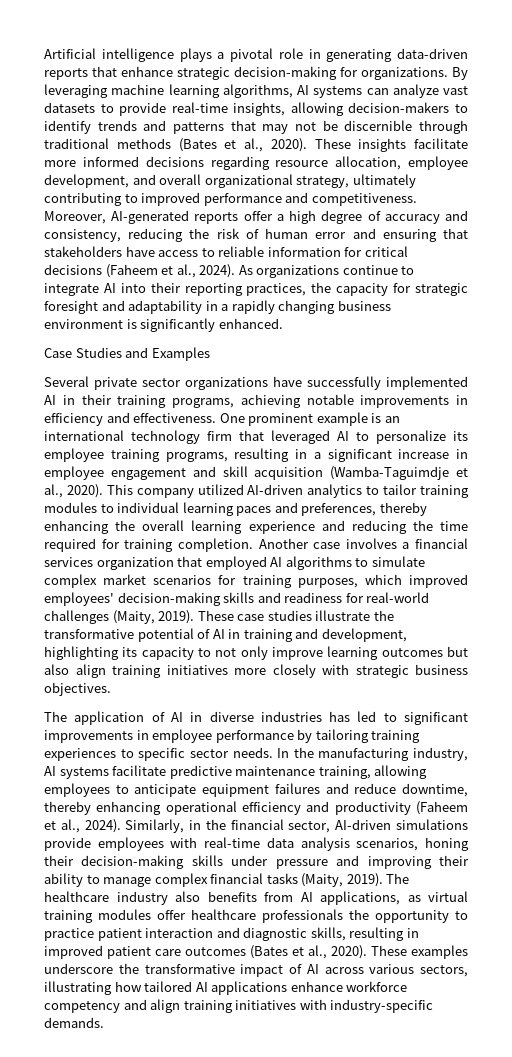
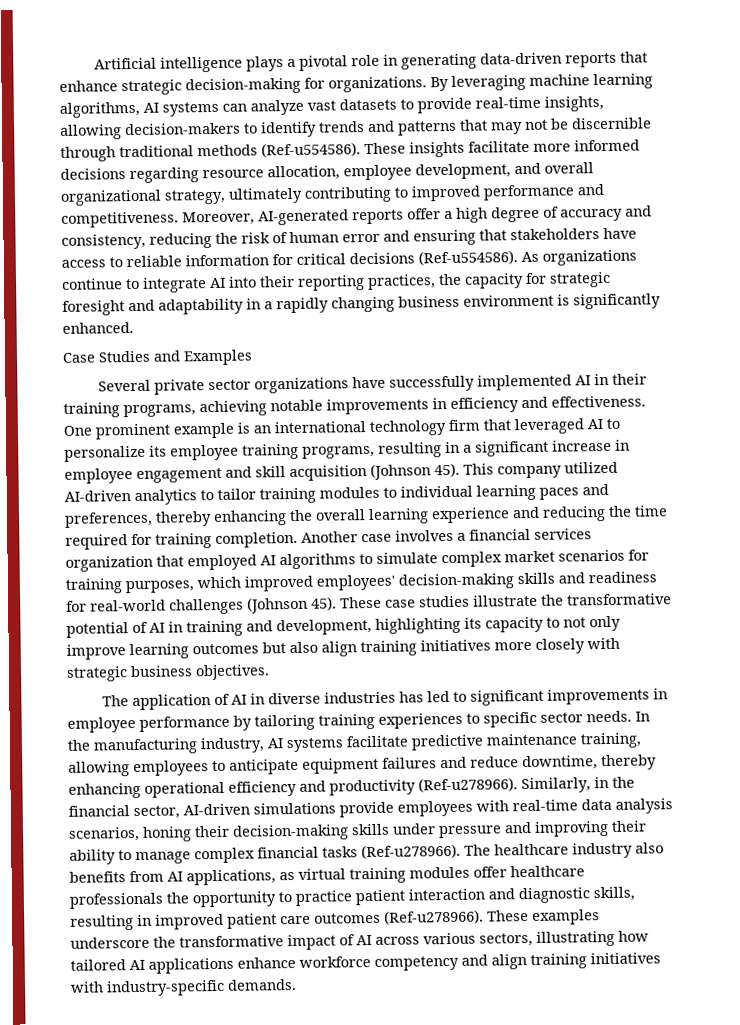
- By leveraging machine learning algorithms, AI systems can analyze vast datasets to provide real-time insights, allowing decision-makers to identify trends and patterns that may not be discernible through traditional methods (Bates et al., 2020).
+ By leveraging machine learning algorithms, AI systems can analyze vast datasets to provide real-time insights, allowing decision-makers to identify trends and patterns that may not be discernible through traditional methods (Ref-u554586).
- Moreover, AI-generated reports offer a high degree of accuracy and consistency, reducing the risk of human error and ensuring that stakeholders have access to reliable information for critical decisions (Faheem et al., 2024).
+ Moreover, AI-generated reports offer a high degree of accuracy and consistency, reducing the risk of human error and ensuring that stakeholders have access to reliable information for critical decisions (Ref-u554586).
- One prominent example is an international technology firm that leveraged AI to personalize its employee training programs, resulting in a significant increase in employee engagement and skill acquisition (Wamba-Taguimdje et al., 2020).
+ One prominent example is an international technology firm that leveraged AI to personalize its employee training programs, resulting in a significant increase in employee engagement and skill acquisition (Johnson 45).
- Another case involves a financial services organization that employed AI algorithms to simulate complex market scenarios for training purposes, which improved employees' decision-making skills and readiness for real-world challenges (Maity, 2019).
+ Another case involves a financial services organization that employed AI algorithms to simulate complex market scenarios for training purposes, which improved employees' decision-making skills and readiness for real-world challenges (Johnson 45).
- In the manufacturing industry, AI systems facilitate predictive maintenance training, allowing employees to anticipate equipment failures and reduce downtime, thereby enhancing operational efficiency and productivity (Faheem et al., 2024).
+ In the manufacturing industry, AI systems facilitate predictive maintenance training, allowing employees to anticipate equipment failures and reduce downtime, thereby enhancing operational efficiency and productivity (Ref-u278966).
- Similarly, in the financial sector, AI-driven simulations provide employees with real-time data analysis scenarios, honing their decision-making skills under pressure and improving their ability to manage complex financial tasks (Maity, 2019).
+ Similarly, in the financial sector, AI-driven simulations provide employees with real-time data analysis scenarios, honing their decision-making skills under pressure and improving their ability to manage complex financial tasks (Ref-u278966).
- The healthcare industry also benefits from AI applications, as virtual training modules offer healthcare professionals the opportunity to practice patient interaction and diagnostic skills, resulting in improved patient care outcomes (Bates et al., 2020).
+ The healthcare industry also benefits from AI applications, as virtual training modules offer healthcare professionals the opportunity to practice patient interaction and diagnostic skills, resulting in improved patient care outcomes (Ref-u278966).

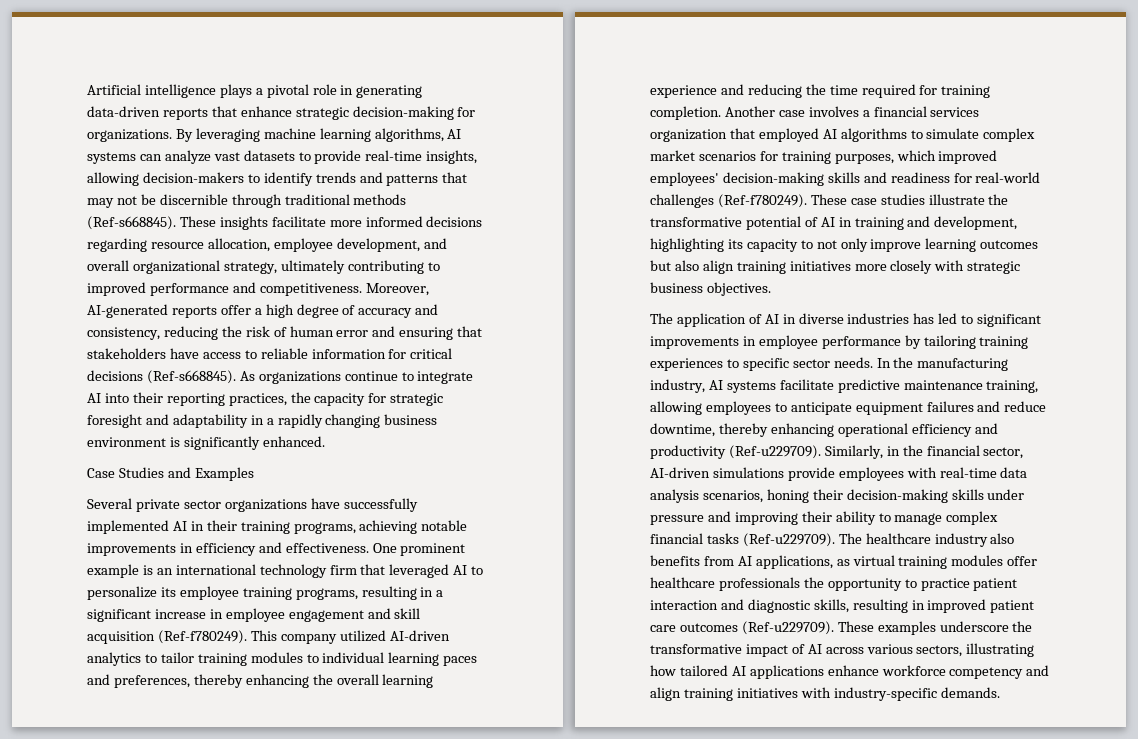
- By leveraging machine learning algorithms, AI systems can analyze vast datasets to provide real-time insights, allowing decision-makers to identify trends and patterns that may not be discernible through traditional methods (Ref-u554586).
+ By leveraging machine learning algorithms, AI systems can analyze vast datasets to provide real-time insights, allowing decision-makers to identify trends and patterns that may not be discernible through traditional methods (Ref-s668845).
- Moreover, AI-generated reports offer a high degree of accuracy and consistency, reducing the risk of human error and ensuring that stakeholders have access to reliable information for critical decisions (Ref-u554586).
+ Moreover, AI-generated reports offer a high degree of accuracy and consistency, reducing the risk of human error and ensuring that stakeholders have access to reliable information for critical decisions (Ref-s668845).
- One prominent example is an international technology firm that leveraged AI to personalize its employee training programs, resulting in a significant increase in employee engagement and skill acquisition (Johnson 45).
+ One prominent example is an international technology firm that leveraged AI to personalize its employee training programs, resulting in a significant increase in employee engagement and skill acquisition (Ref-f780249).
- Another case involves a financial services organization that employed AI algorithms to simulate complex market scenarios for training purposes, which improved employees' decision-making skills and readiness for real-world challenges (Johnson 45).
+ Another case involves a financial services organization that employed AI algorithms to simulate complex market scenarios for training purposes, which improved employees' decision-making skills and readiness for real-world challenges (Ref-f780249).
- In the manufacturing industry, AI systems facilitate predictive maintenance training, allowing employees to anticipate equipment failures and reduce downtime, thereby enhancing operational efficiency and productivity (Ref-u278966).
+ In the manufacturing industry, AI systems facilitate predictive maintenance training, allowing employees to anticipate equipment failures and reduce downtime, thereby enhancing operational efficiency and productivity (Ref-u229709).
- Similarly, in the financial sector, AI-driven simulations provide employees with real-time data analysis scenarios, honing their decision-making skills under pressure and improving their ability to manage complex financial tasks (Ref-u278966).
+ Similarly, in the financial sector, AI-driven simulations provide employees with real-time data analysis scenarios, honing their decision-making skills under pressure and improving their ability to manage complex financial tasks (Ref-u229709).
- The healthcare industry also benefits from AI applications, as virtual training modules offer healthcare professionals the opportunity to practice patient interaction and diagnostic skills, resulting in improved patient care outcomes (Ref-u278966).
+ The healthcare industry also benefits from AI applications, as virtual training modules offer healthcare professionals the opportunity to practice patient interaction and diagnostic skills, resulting in improved patient care outcomes (Ref-u229709).

